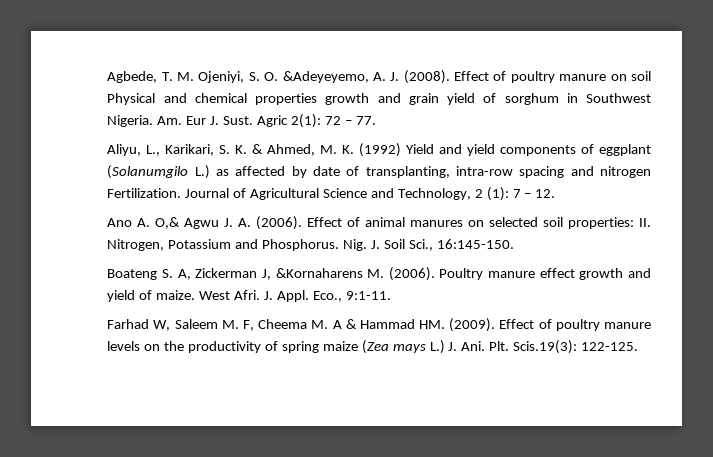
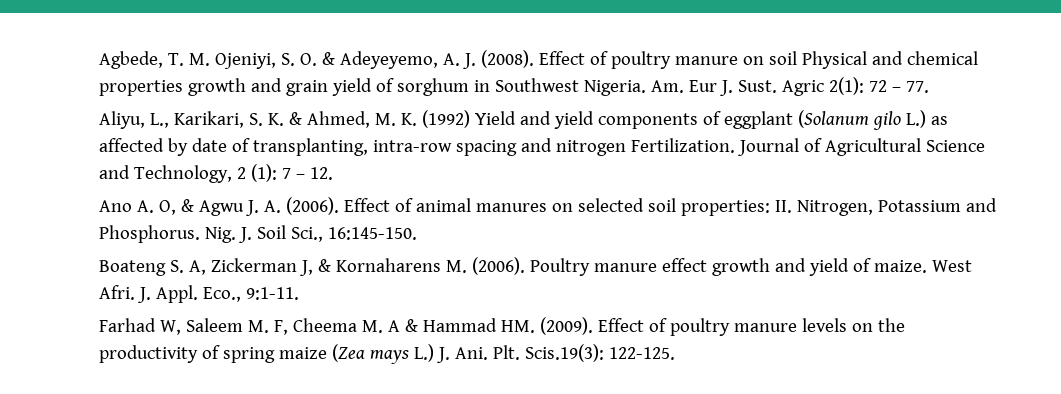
- Agbede, T. M. Ojeniyi, S. O. &Adeyeyemo, A. J. (2008).
+ Agbede, T. M. Ojeniyi, S. O. & Adeyeyemo, A. J. (2008).
- Aliyu, L., Karikari, S. K. & Ahmed, M. K. (1992) Yield and yield components of eggplant (Solanumgilo L.) as affected by date of transplanting, intra-row spacing and nitrogen Fertilization.
+ Aliyu, L., Karikari, S. K. & Ahmed, M. K. (1992) Yield and yield components of eggplant (Solanum gilo L.) as affected by date of transplanting, intra-row spacing and nitrogen Fertilization.
- Ano A. O,& Agwu J. A. (2006).
+ Ano A. O, & Agwu J. A. (2006).
- Boateng S. A, Zickerman J, &Kornaharens M. (2006).
+ Boateng S. A, Zickerman J, & Kornaharens M. (2006).

